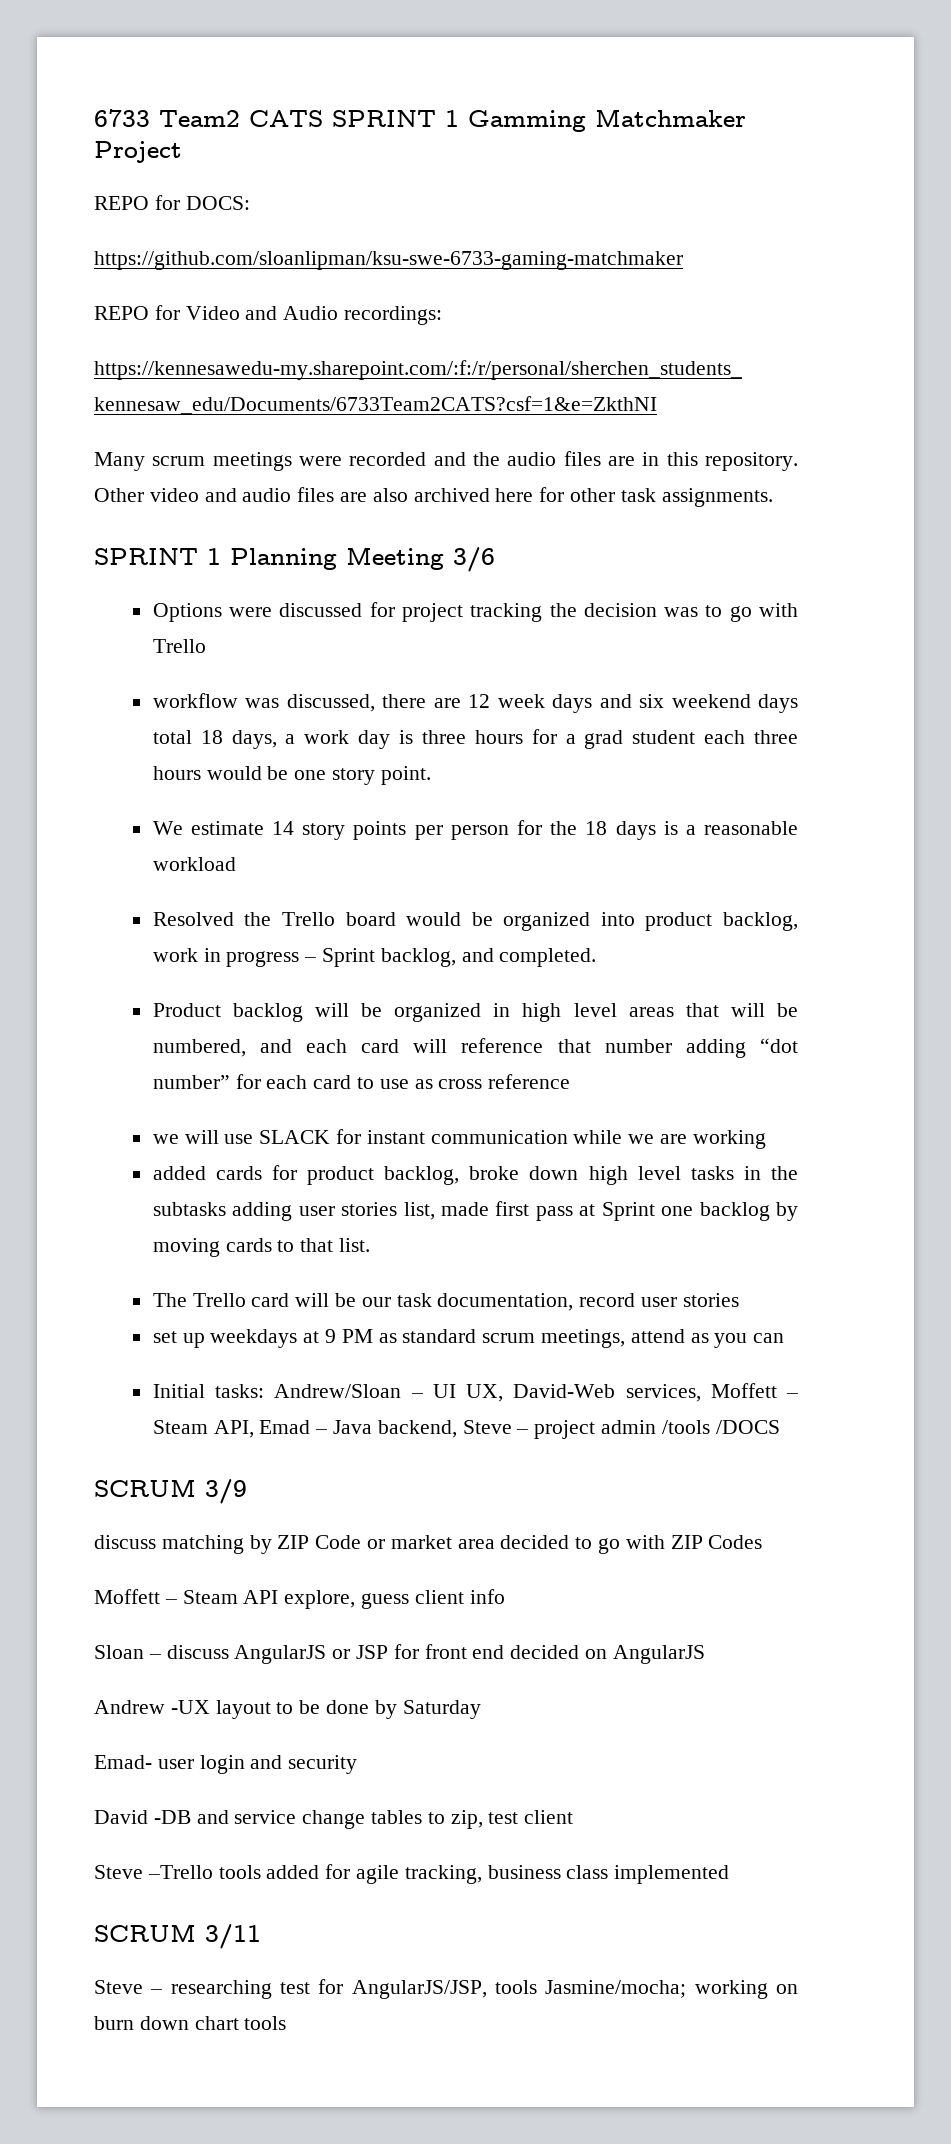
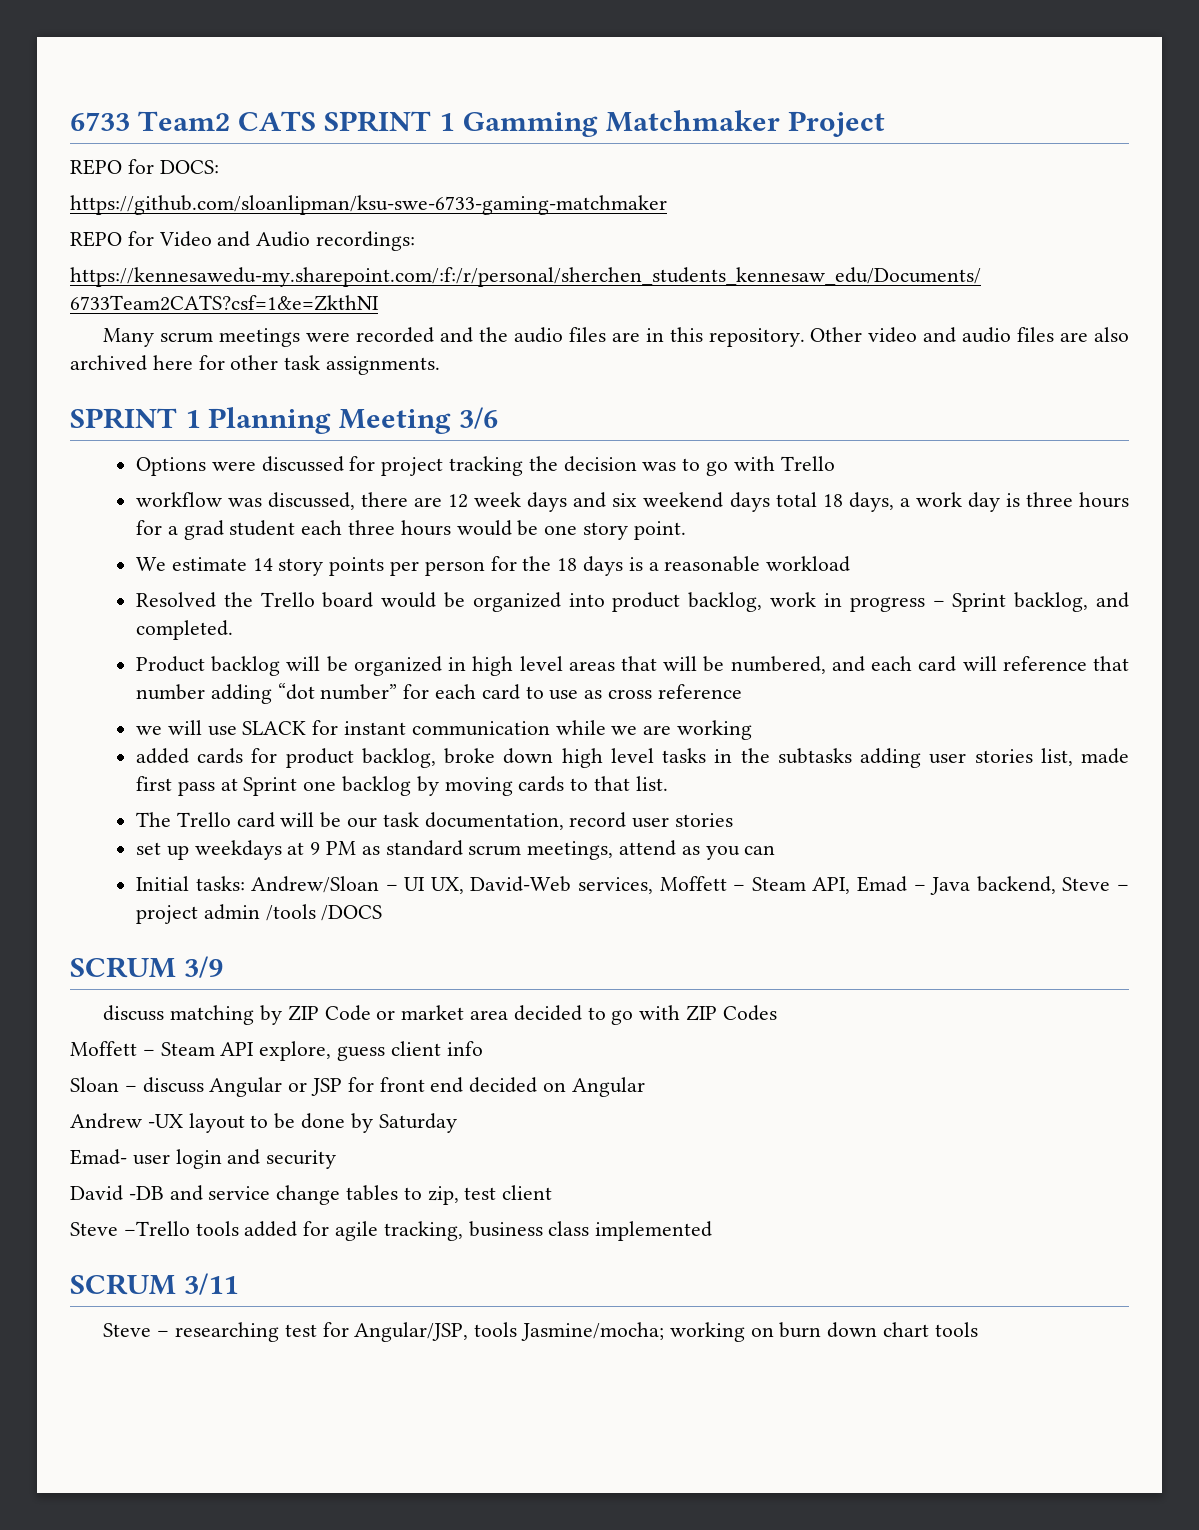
- Sloan – discuss AngularJS or JSP for front end decided on AngularJS
+ Sloan – discuss Angular or JSP for front end decided on Angular
- Steve – researching test for AngularJS/JSP, tools Jasmine/mocha; working on burn down chart tools
+ Steve – researching test for Angular/JSP, tools Jasmine/mocha; working on burn down chart tools

